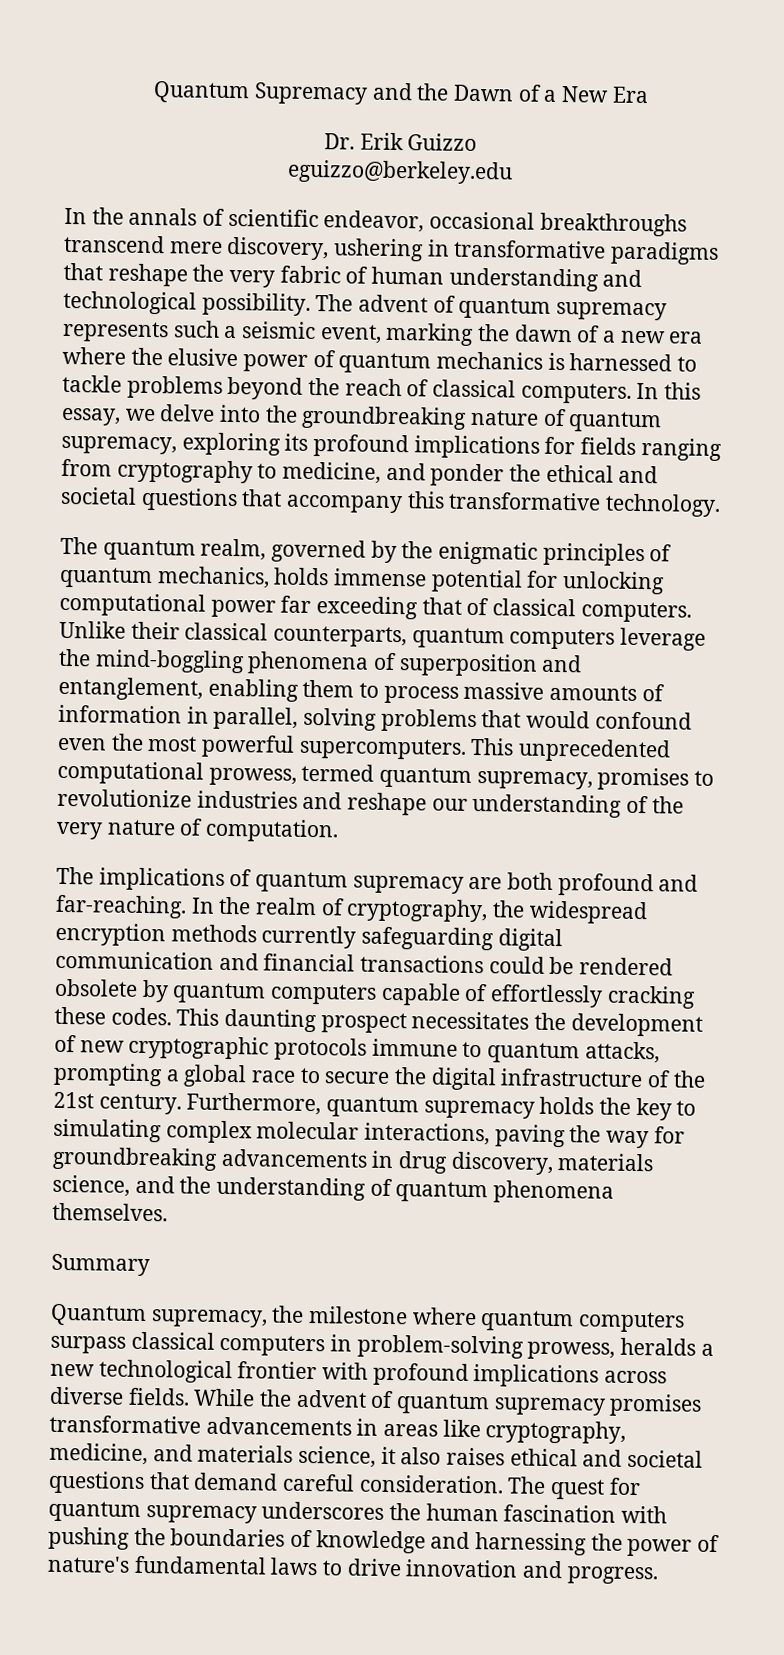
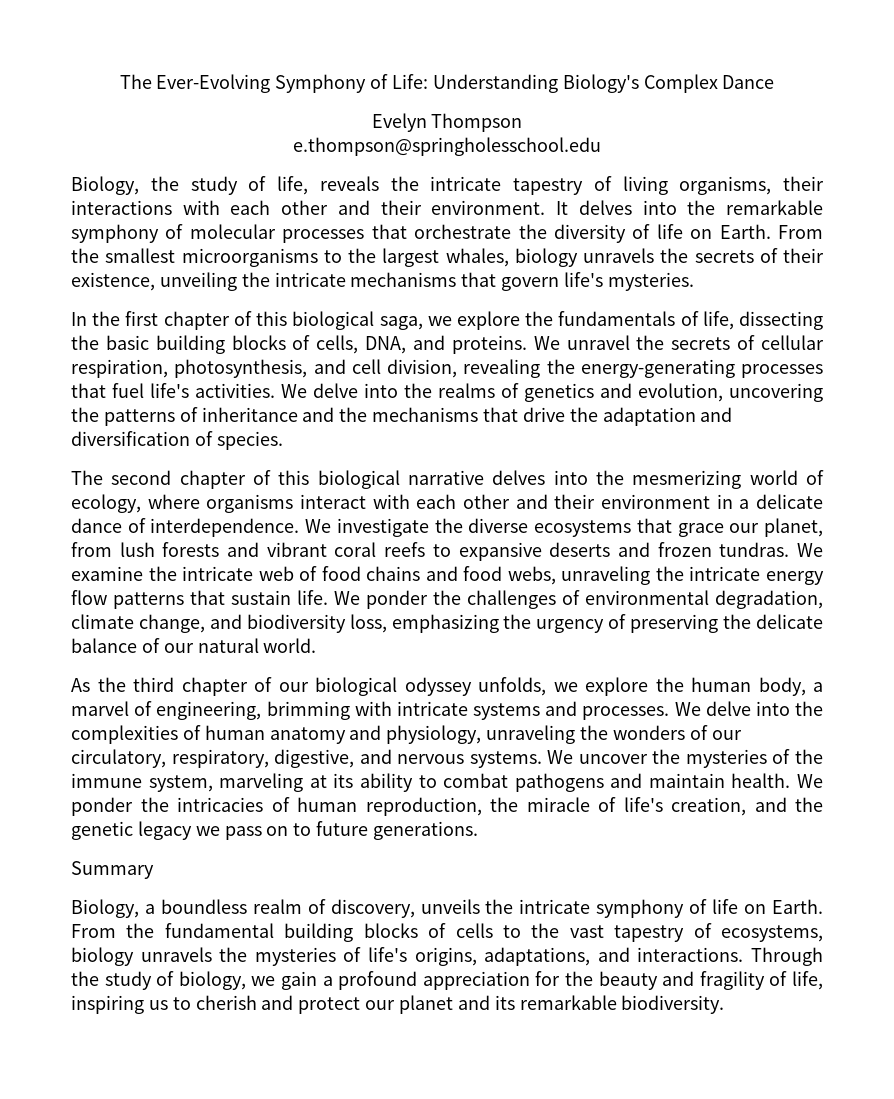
- Quantum Supremacy and the Dawn of a New Era
- Dr. Erik Guizzo
- eguizzo@berkeley.edu
- In the annals of scientific endeavor, occasional breakthroughs transcend mere discovery, ushering in transformative paradigms that reshape the very fabric of human understanding and technological possibility. The advent of quantum supremacy represents such a seismic event, marking the dawn of a new era where the elusive power of quantum mechanics is harnessed to tackle problems beyond the reach of classical computers. In this essay, we delve into the groundbreaking nature of quantum supremacy, exploring its profound implications for fields ranging from cryptography to medicine, and ponder the ethical and societal questions that accompany this transformative technology.
- The quantum realm, governed by the enigmatic principles of quantum mechanics, holds immense potential for unlocking computational power far exceeding that of classical computers. Unlike their classical counterparts, quantum computers leverage the mind-boggling phenomena of superposition and entanglement, enabling them to process massive amounts of information in parallel, solving problems that would confound even the most powerful supercomputers. This unprecedented computational prowess, termed quantum supremacy, promises to revolutionize industries and reshape our understanding of the very nature of computation.
- The implications of quantum supremacy are both profound and far-reaching. In the realm of cryptography, the widespread encryption methods currently safeguarding digital communication and financial transactions could be rendered obsolete by quantum computers capable of effortlessly cracking these codes. This daunting prospect necessitates the development of new cryptographic protocols immune to quantum attacks, prompting a global race to secure the digital infrastructure of the 21st century. Furthermore, quantum supremacy holds the key to simulating complex molecular interactions, paving the way for groundbreaking advancements in drug discovery, materials science, and the understanding of quantum phenomena themselves.
+ The Ever-Evolving Symphony of Life: Understanding Biology's Complex Dance
+ Evelyn Thompson
+ e.thompson@springholesschool.edu
+ Biology, the study of life, reveals the intricate tapestry of living organisms, their interactions with each other and their environment. It delves into the remarkable symphony of molecular processes that orchestrate the diversity of life on Earth. From the smallest microorganisms to the largest whales, biology unravels the secrets of their existence, unveiling the intricate mechanisms that govern life's mysteries.
+ In the first chapter of this biological saga, we explore the fundamentals of life, dissecting the basic building blocks of cells, DNA, and proteins. We unravel the secrets of cellular respiration, photosynthesis, and cell division, revealing the energy-generating processes that fuel life's activities. We delve into the realms of genetics and evolution, uncovering the patterns of inheritance and the mechanisms that drive the adaptation and diversification of species.
+ The second chapter of this biological narrative delves into the mesmerizing world of ecology, where organisms interact with each other and their environment in a delicate dance of interdependence. We investigate the diverse ecosystems that grace our planet, from lush forests and vibrant coral reefs to expansive deserts and frozen tundras. We examine the intricate web of food chains and food webs, unraveling the intricate energy flow patterns that sustain life. We ponder the challenges of environmental degradation, climate change, and biodiversity loss, emphasizing the urgency of preserving the delicate balance of our natural world.
+ As the third chapter of our biological odyssey unfolds, we explore the human body, a marvel of engineering, brimming with intricate systems and processes. We delve into the complexities of human anatomy and physiology, unraveling the wonders of our circulatory, respiratory, digestive, and nervous systems. We uncover the mysteries of the immune system, marveling at its ability to combat pathogens and maintain health. We ponder the intricacies of human reproduction, the miracle of life's creation, and the genetic legacy we pass on to future generations.
  Summary
- Quantum supremacy, the milestone where quantum computers surpass classical computers in problem-solving prowess, heralds a new technological frontier with profound implications across diverse fields. While the advent of quantum supremacy promises transformative advancements in areas like cryptography, medicine, and materials science, it also raises ethical and societal questions that demand careful consideration. The quest for quantum supremacy underscores the human fascination with pushing the boundaries of knowledge and harnessing the power of nature's fundamental laws to drive innovation and progress.
+ Biology, a boundless realm of discovery, unveils the intricate symphony of life on Earth. From the fundamental building blocks of cells to the vast tapestry of ecosystems, biology unravels the mysteries of life's origins, adaptations, and interactions. Through the study of biology, we gain a profound appreciation for the beauty and fragility of life, inspiring us to cherish and protect our planet and its remarkable biodiversity.

